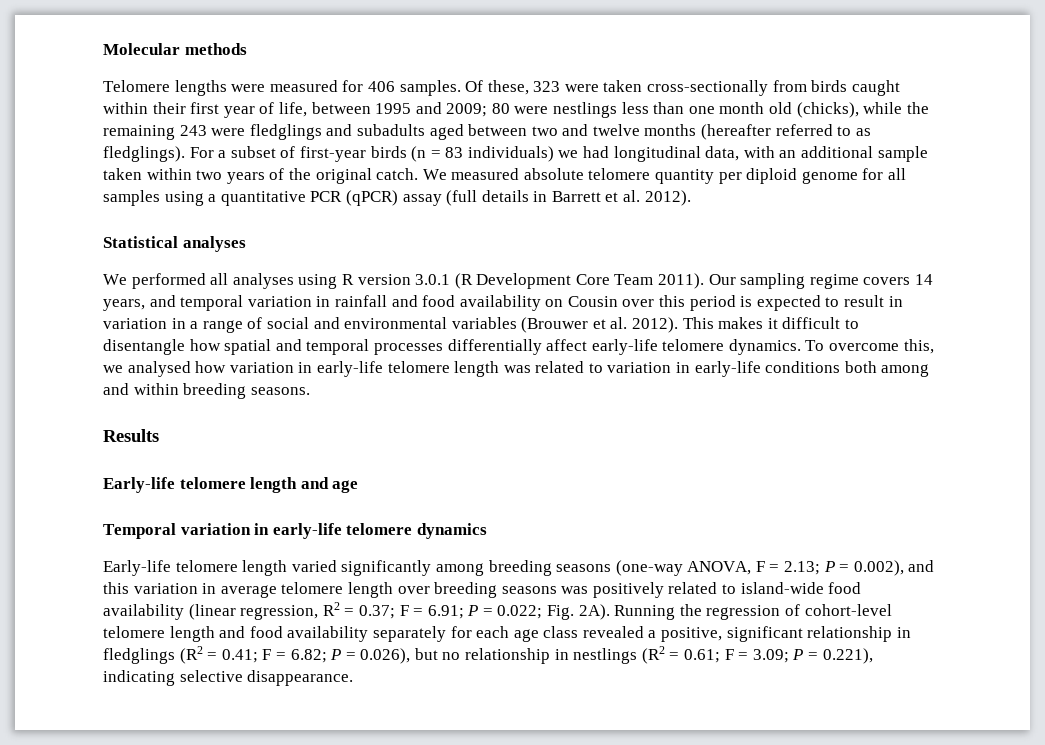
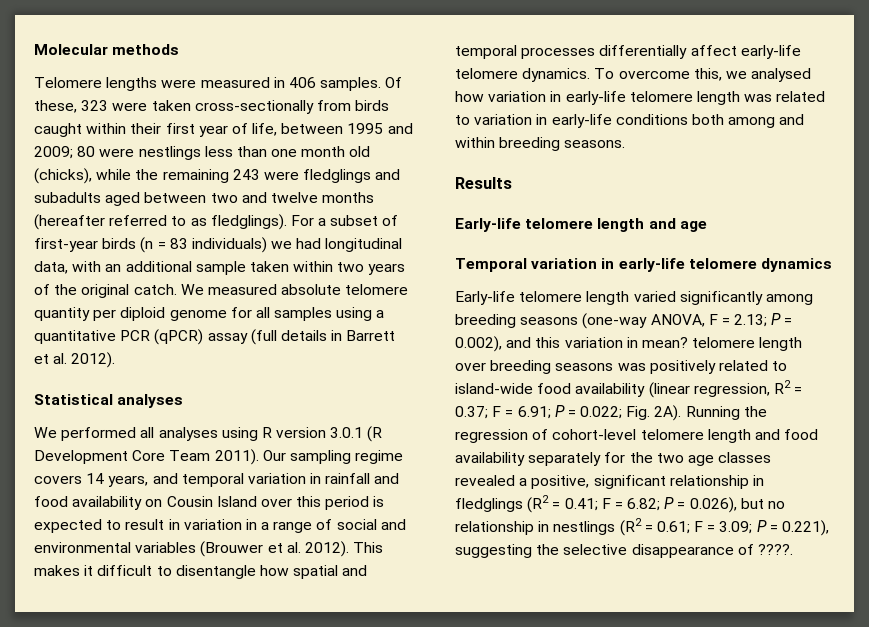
- Telomere lengths were measured for 406 samples.
+ Telomere lengths were measured in 406 samples.
- Our sampling regime covers 14 years, and temporal variation in rainfall and food availability on Cousin over this period is expected to result in variation in a range of social and environmental variables (Brouwer et al. 2012).
+ Our sampling regime covers 14 years, and temporal variation in rainfall and food availability on Cousin Island over this period is expected to result in variation in a range of social and environmental variables (Brouwer et al. 2012).
- Early-life telomere length varied significantly among breeding seasons (one-way ANOVA, F = 2.13; P = 0.002), and this variation in average telomere length over breeding seasons was positively related to island-wide food availability (linear regression, R2 = 0.37; F = 6.91; P = 0.022; Fig. 2A).
+ Early-life telomere length varied significantly among breeding seasons (one-way ANOVA, F = 2.13; P = 0.002), and this variation in mean? telomere length over breeding seasons was positively related to island-wide food availability (linear regression, R2 = 0.37; F = 6.91; P = 0.022; Fig. 2A).
- Running the regression of cohort-level telomere length and food availability separately for each age class revealed a positive, significant relationship in fledglings (R2 = 0.41; F = 6.82; P = 0.026), but no relationship in nestlings (R2 = 0.61; F = 3.09; P = 0.221), indicating selective disappearance.
+ Running the regression of cohort-level telomere length and food availability separately for the two age classes revealed a positive, significant relationship in fledglings (R2 = 0.41; F = 6.82; P = 0.026), but no relationship in nestlings (R2 = 0.61; F = 3.09; P = 0.221), suggesting the selective disappearance of ????.

